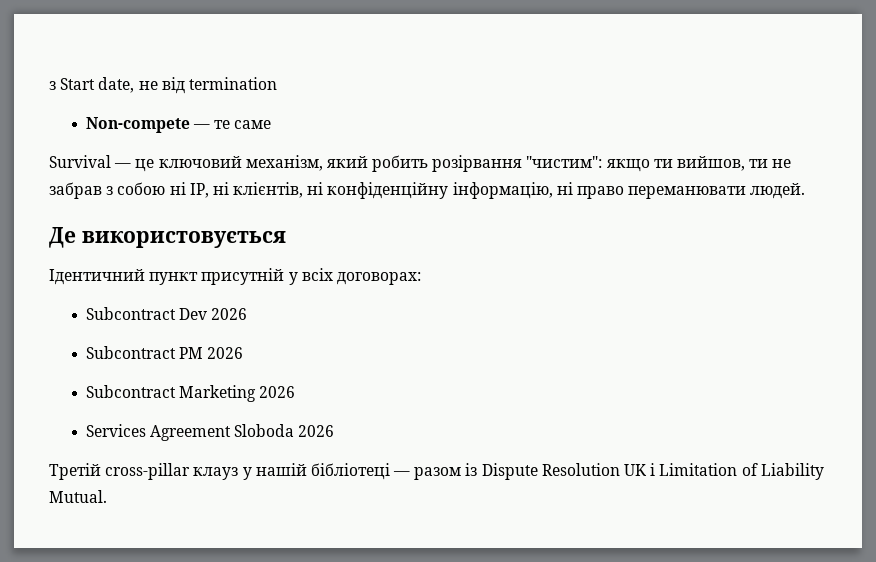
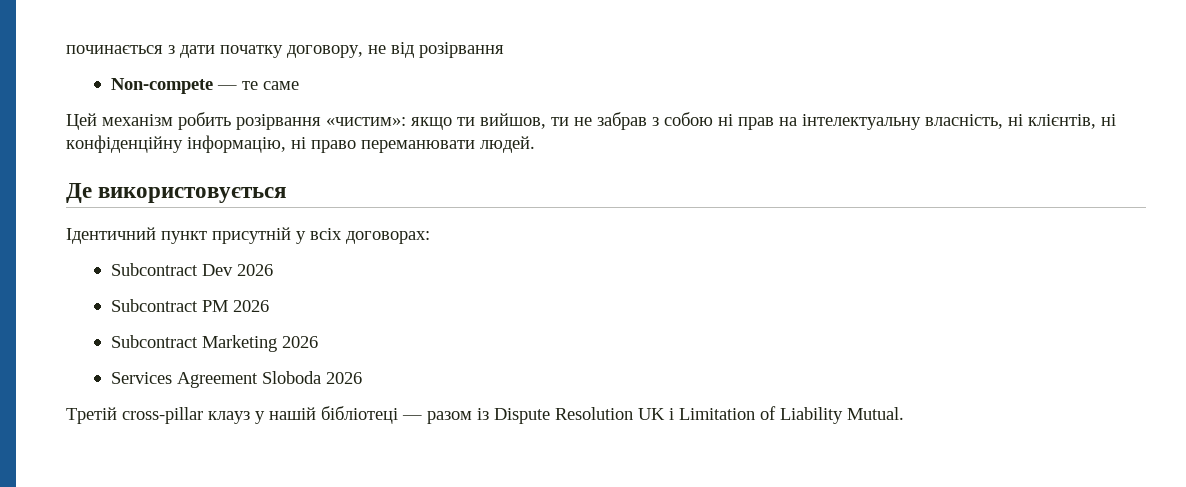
- з Start date, не від termination
+ починається з дати початку договору, не від розірвання
- Survival — це ключовий механізм, який робить розірвання "чистим": якщо ти вийшов, ти не забрав з собою ні IP, ні клієнтів, ні конфіденційну інформацію, ні право переманювати людей.
+ Цей механізм робить розірвання «чистим»: якщо ти вийшов, ти не забрав з собою ні прав на інтелектуальну власність, ні клієнтів, ні конфіденційну інформацію, ні право переманювати людей.

